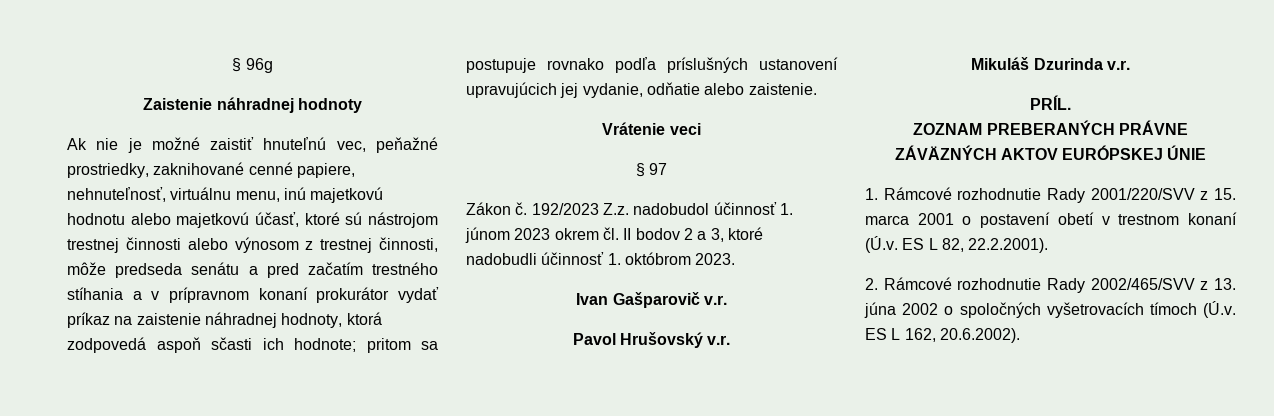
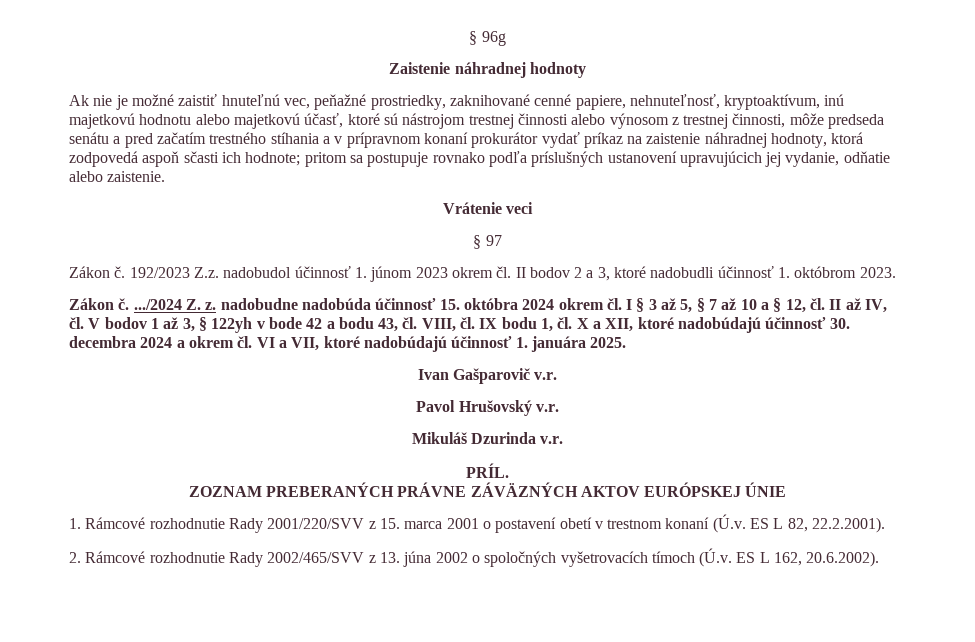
- Ak nie je možné zaistiť hnuteľnú vec, peňažné prostriedky, zaknihované cenné papiere, nehnuteľnosť, virtuálnu menu, inú majetkovú hodnotu alebo majetkovú účasť, ktoré sú nástrojom trestnej činnosti alebo výnosom z trestnej činnosti, môže predseda senátu a pred začatím trestného stíhania a v prípravnom konaní prokurátor vydať príkaz na zaistenie náhradnej hodnoty, ktorá zodpovedá aspoň sčasti ich hodnote;
+ Ak nie je možné zaistiť hnuteľnú vec, peňažné prostriedky, zaknihované cenné papiere, nehnuteľnosť, kryptoaktívum, inú majetkovú hodnotu alebo majetkovú účasť, ktoré sú nástrojom trestnej činnosti alebo výnosom z trestnej činnosti, môže predseda senátu a pred začatím trestného stíhania a v prípravnom konaní prokurátor vydať príkaz na zaistenie náhradnej hodnoty, ktorá zodpovedá aspoň sčasti ich hodnote;
+ Zákon č. .../2024 Z. z. nadobudne nadobúda účinnosť 15. októbra 2024 okrem čl. I § 3 až 5, § 7 až 10 a § 12, čl. II až IV, čl. V bodov 1 až 3, § 122yh v bode 42 a bodu 43, čl. VIII, čl. IX bodu 1, čl. X a XII, ktoré nadobúdajú účinnosť 30. decembra 2024 a okrem čl. VI a VII, ktoré nadobúdajú účinnosť 1. januára 2025.

